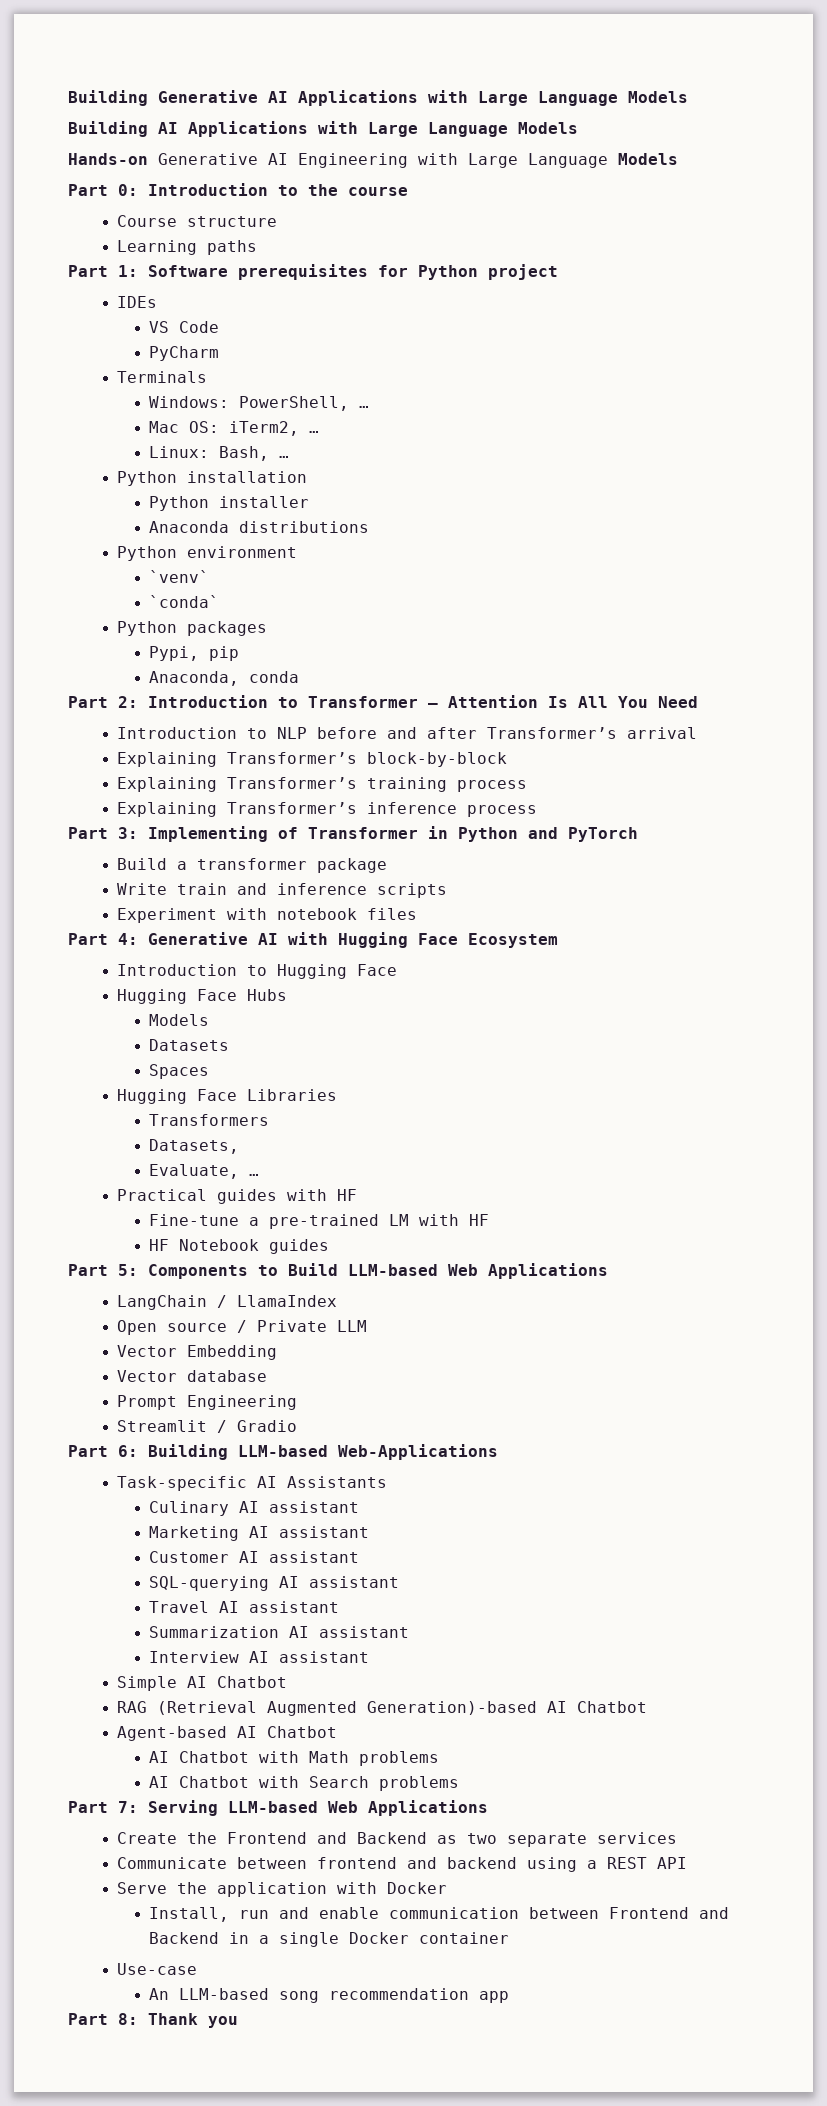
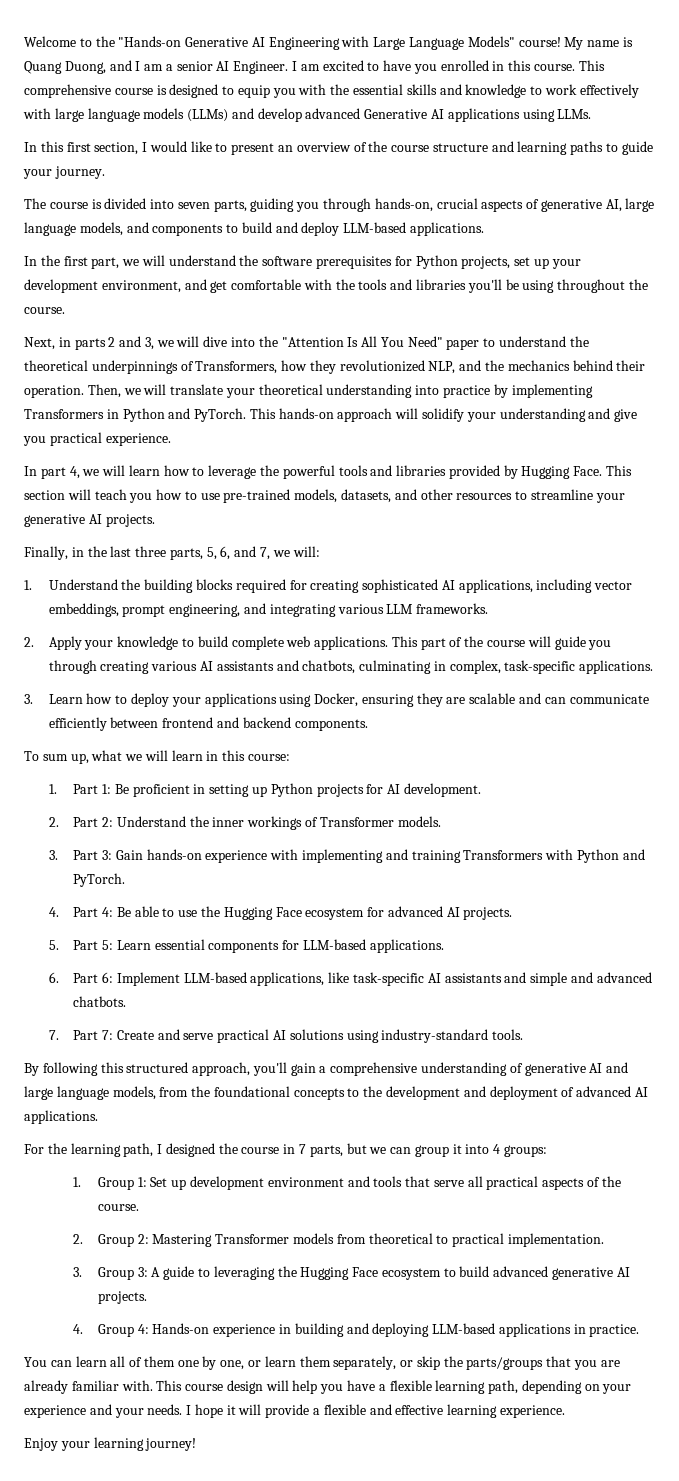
- Building Generative AI Applications with Large Language Models
- Building AI Applications with Large Language Models
- Hands-on Generative AI Engineering with Large Language Models
- Part 0: Introduction to the course
- Course structure
- Learning paths
- Part 1: Software prerequisites for Python project
- IDEs
- VS Code
- PyCharm
- Terminals
- Windows: PowerShell, …
- Mac OS: iTerm2, …
- Linux: Bash, …
- Python installation
- Python installer
- Anaconda distributions
- Python environment
- `venv`
- `conda`
- Python packages
- Pypi, pip
- Anaconda, conda
- Part 2: Introduction to Transformer – Attention Is All You Need
- Introduction to NLP before and after Transformer’s arrival
- Explaining Transformer’s block-by-block
- Explaining Transformer’s training process
- Explaining Transformer’s inference process
- Part 3: Implementing of Transformer in Python and PyTorch
- Build a transformer package
- Write train and inference scripts
- Experiment with notebook files
- Part 4: Generative AI with Hugging Face Ecosystem
- Introduction to Hugging Face
- Hugging Face Hubs
- Models
- Datasets
- Spaces
- Hugging Face Libraries
- Transformers
- Datasets,
- Evaluate, …
- Practical guides with HF
- Fine-tune a pre-trained LM with HF
- HF Notebook guides
- Part 5: Components to Build LLM-based Web Applications
- LangChain / LlamaIndex
- Open source / Private LLM
- Vector Embedding
- Vector database
- Prompt Engineering
- Streamlit / Gradio
- Part 6: Building LLM-based Web-Applications
- Task-specific AI Assistants
- Culinary AI assistant
- Marketing AI assistant
- Customer AI assistant
- SQL-querying AI assistant
- Travel AI assistant
- Summarization AI assistant
- Interview AI assistant
- Simple AI Chatbot
- RAG (Retrieval Augmented Generation)-based AI Chatbot
- Agent-based AI Chatbot
- AI Chatbot with Math problems
- AI Chatbot with Search problems
- Part 7: Serving LLM-based Web Applications
- Create the Frontend and Backend as two separate services
- Communicate between frontend and backend using a REST API
- Serve the application with Docker
- Install, run and enable communication between Frontend and Backend in a single Docker container
- Use-case
- An LLM-based song recommendation app
- Part 8: Thank you
+ Welcome to the "Hands-on Generative AI Engineering with Large Language Models" course! My name is Quang Duong, and I am a senior AI Engineer. I am excited to have you enrolled in this course. This comprehensive course is designed to equip you with the essential skills and knowledge to work effectively with large language models (LLMs) and develop advanced Generative AI applications using LLMs.
+ In this first section, I would like to present an overview of the course structure and learning paths to guide your journey.
+ The course is divided into seven parts, guiding you through hands-on, crucial aspects of generative AI, large language models, and components to build and deploy LLM-based applications.
+ In the first part, we will understand the software prerequisites for Python projects, set up your development environment, and get comfortable with the tools and libraries you'll be using throughout the course.
+ Next, in parts 2 and 3, we will dive into the "Attention Is All You Need" paper to understand the theoretical underpinnings of Transformers, how they revolutionized NLP, and the mechanics behind their operation. Then, we will translate your theoretical understanding into practice by implementing Transformers in Python and PyTorch. This hands-on approach will solidify your understanding and give you practical experience.
+ In part 4, we will learn how to leverage the powerful tools and libraries provided by Hugging Face. This section will teach you how to use pre-trained models, datasets, and other resources to streamline your generative AI projects.
+ Finally, in the last three parts, 5, 6, and 7, we will:
+ 1. Understand the building blocks required for creating sophisticated AI applications, including vector embeddings, prompt engineering, and integrating various LLM frameworks.
+ 2. Apply your knowledge to build complete web applications. This part of the course will guide you through creating various AI assistants and chatbots, culminating in complex, task-specific applications.
+ 3. Learn how to deploy your applications using Docker, ensuring they are scalable and can communicate efficiently between frontend and backend components.
+ To sum up, what we will learn in this course:
+ 1. Part 1: Be proficient in setting up Python projects for AI development.
+ 2. Part 2: Understand the inner workings of Transformer models.
+ 3. Part 3: Gain hands-on experience with implementing and training Transformers with Python and PyTorch.
+ 4. Part 4: Be able to use the Hugging Face ecosystem for advanced AI projects.
+ 5. Part 5: Learn essential components for LLM-based applications.
+ 6. Part 6: Implement LLM-based applications, like task-specific AI assistants and simple and advanced chatbots.
+ 7. Part 7: Create and serve practical AI solutions using industry-standard tools.
+ By following this structured approach, you'll gain a comprehensive understanding of generative AI and large language models, from the foundational concepts to the development and deployment of advanced AI applications.
+ For the learning path, I designed the course in 7 parts, but we can group it into 4 groups:
+ 1. Group 1: Set up development environment and tools that serve all practical aspects of the course.
+ 2. Group 2: Mastering Transformer models from theoretical to practical implementation.
+ 3. Group 3: A guide to leveraging the Hugging Face ecosystem to build advanced generative AI projects.
+ 4. Group 4: Hands-on experience in building and deploying LLM-based applications in practice.
+ You can learn all of them one by one, or learn them separately, or skip the parts/groups that you are already familiar with. This course design will help you have a flexible learning path, depending on your experience and your needs. I hope it will provide a flexible and effective learning experience.
+ Enjoy your learning journey!

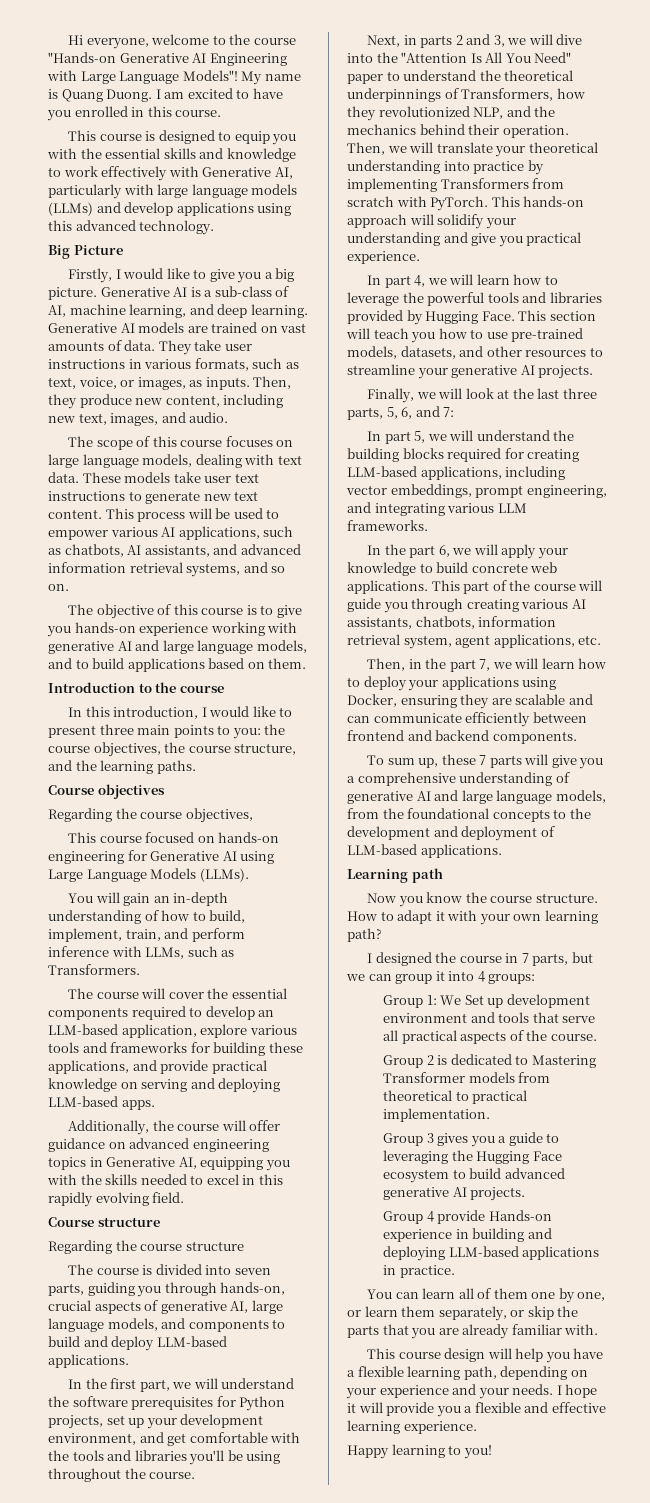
- Welcome to the "Hands-on Generative AI Engineering with Large Language Models" course!
+ Hi everyone, welcome to the course "Hands-on Generative AI Engineering with Large Language Models"!
- My name is Quang Duong, and I am a senior AI Engineer.
+ My name is Quang Duong.
- I am excited to have you enrolled in this course. This comprehensive course is designed to equip you with the essential skills and knowledge to work effectively with large language models (LLMs) and develop advanced Generative AI applications using LLMs.
+ I am excited to have you enrolled in this course.
+ This course is designed to equip you with the essential skills and knowledge to work effectively with Generative AI, particularly with large language models (LLMs) and develop applications using this advanced technology.
+ Big Picture
+ Firstly, I would like to give you a big picture. Generative AI is a sub-class of AI, machine learning, and deep learning. Generative AI models are trained on vast amounts of data. They take user instructions in various formats, such as text, voice, or images, as inputs. Then, they produce new content, including new text, images, and audio.
+ The scope of this course focuses on large language models, dealing with text data. These models take user text instructions to generate new text content. This process will be used to empower various AI applications, such as chatbots, AI assistants, and advanced information retrieval systems, and so on.
+ The objective of this course is to give you hands-on experience working with generative AI and large language models, and to build applications based on them.
+ Introduction to the course
- In this first section, I would like to present an overview of the course structure and learning paths to guide your journey.
+ In this introduction, I would like to present three main points to you: the course objectives, the course structure, and the learning paths.
+ Course objectives
+ Regarding the course objectives,
+ This course focused on hands-on engineering for Generative AI using Large Language Models (LLMs).
+ You will gain an in-depth understanding of how to build, implement, train, and perform inference with LLMs, such as Transformers.
+ The course will cover the essential components required to develop an LLM-based application, explore various tools and frameworks for building these applications, and provide practical knowledge on serving and deploying LLM-based apps.
+ Additionally, the course will offer guidance on advanced engineering topics in Generative AI, equipping you with the skills needed to excel in this rapidly evolving field.
+ Course structure
+ Regarding the course structure
- Then, we will translate your theoretical understanding into practice by implementing Transformers in Python and PyTorch.
+ Then, we will translate your theoretical understanding into practice by implementing Transformers from scratch with PyTorch.
- Finally, in the last three parts, 5, 6, and 7, we will:
- 1. Understand the building blocks required for creating sophisticated AI applications, including vector embeddings, prompt engineering, and integrating various LLM frameworks.
+ Finally, we will look at the last three parts, 5, 6, and 7:
+ In part 5, we will understand the building blocks required for creating LLM-based applications, including vector embeddings, prompt engineering, and integrating various LLM frameworks.
- 2. Apply your knowledge to build complete web applications.
+ In the part 6, we will apply your knowledge to build concrete web applications.
- This part of the course will guide you through creating various AI assistants and chatbots, culminating in complex, task-specific applications.
- 3. Learn how to deploy your applications using Docker, ensuring they are scalable and can communicate efficiently between frontend and backend components.
+ This part of the course will guide you through creating various AI assistants, chatbots, information retrieval system, agent applications, etc.
+ Then, in the part 7, we will learn how to deploy your applications using Docker, ensuring they are scalable and can communicate efficiently between frontend and backend components.
- To sum up, what we will learn in this course:
- 1. Part 1: Be proficient in setting up Python projects for AI development.
- 2. Part 2: Understand the inner workings of Transformer models.
- 3. Part 3: Gain hands-on experience with implementing and training Transformers with Python and PyTorch.
- 4. Part 4: Be able to use the Hugging Face ecosystem for advanced AI projects.
- 5. Part 5: Learn essential components for LLM-based applications.
- 6. Part 6: Implement LLM-based applications, like task-specific AI assistants and simple and advanced chatbots.
- 7. Part 7: Create and serve practical AI solutions using industry-standard tools.
- By following this structured approach, you'll gain a comprehensive understanding of generative AI and large language models, from the foundational concepts to the development and deployment of advanced AI applications.
- For the learning path, I designed the course in 7 parts, but we can group it into 4 groups:
+ To sum up, these 7 parts will give you a comprehensive understanding of generative AI and large language models, from the foundational concepts to the development and deployment of LLM-based applications.
+ Learning path
+ Now you know the course structure. How to adapt it with your own learning path?
+ I designed the course in 7 parts, but we can group it into 4 groups:
- 1. Group 1: Set up development environment and tools that serve all practical aspects of the course.
+ Group 1: We Set up development environment and tools that serve all practical aspects of the course.
- 2. Group 2: Mastering Transformer models from theoretical to practical implementation.
+ Group 2 is dedicated to Mastering Transformer models from theoretical to practical implementation.
- 3. Group 3: A guide to leveraging the Hugging Face ecosystem to build advanced generative AI projects.
+ Group 3 gives you a guide to leveraging the Hugging Face ecosystem to build advanced generative AI projects.
- 4. Group 4: Hands-on experience in building and deploying LLM-based applications in practice.
+ Group 4 provide Hands-on experience in building and deploying LLM-based applications in practice.
- You can learn all of them one by one, or learn them separately, or skip the parts/groups that you are already familiar with. This course design will help you have a flexible learning path, depending on your experience and your needs.
+ You can learn all of them one by one, or learn them separately, or skip the parts that you are already familiar with.
+ This course design will help you have a flexible learning path, depending on your experience and your needs.
- I hope it will provide a flexible and effective learning experience.
+ I hope it will provide you a flexible and effective learning experience.
- Enjoy your learning journey!
+ Happy learning to you!

